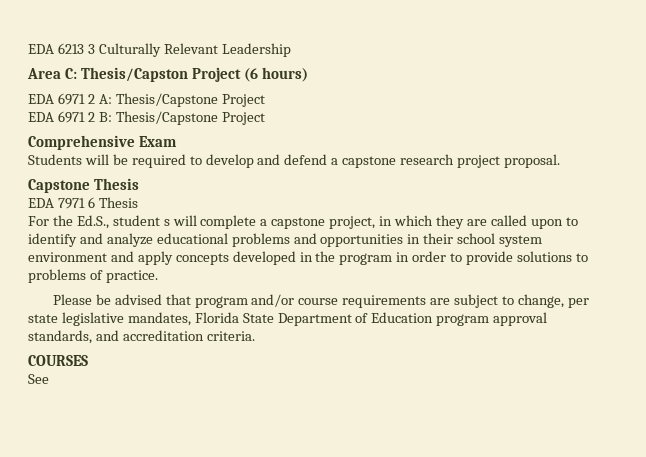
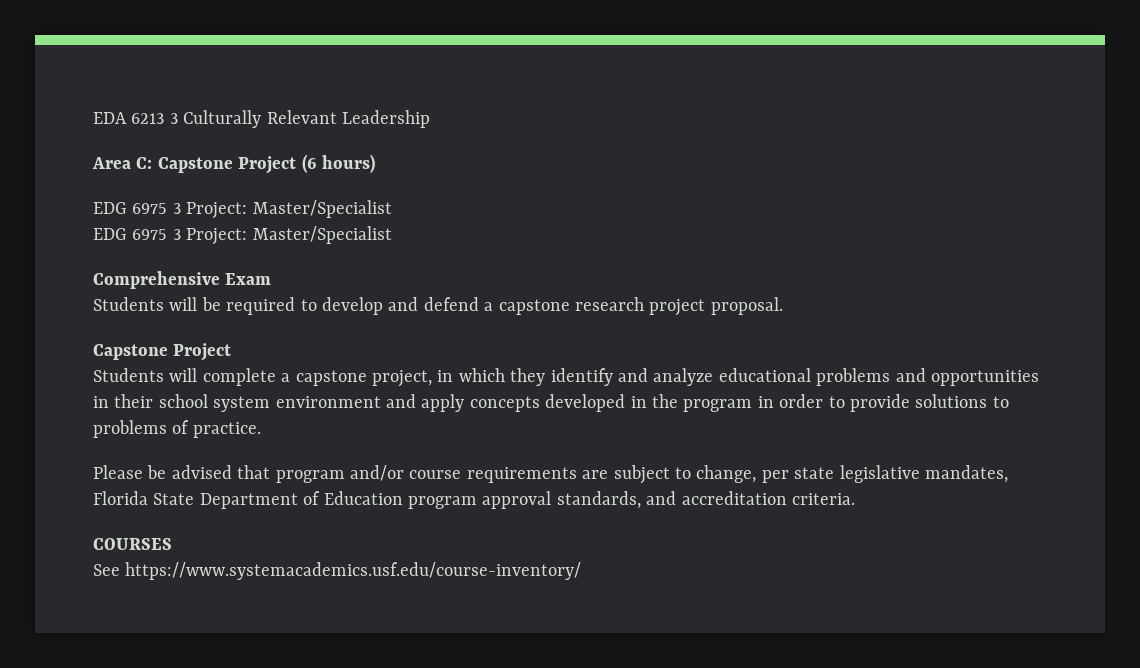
- Area C: Thesis/Capston Project (6 hours)
- EDA 6971 2 A: Thesis/Capstone Project
- EDA 6971 2 B: Thesis/Capstone Project
+ Area C: Capstone Project (6 hours)
+ EDG 6975 3 Project: Master/Specialist
+ EDG 6975 3 Project: Master/Specialist
  Students will be required to develop and defend a capstone research project proposal.
- Capstone Thesis
- EDA 7971 6 Thesis
- For the Ed.S., student s will complete a capstone project, in which they are called upon to identify and analyze educational problems and opportunities in their school system environment and apply concepts developed in the program in order to provide solutions to problems of practice.
+ Capstone Project
+ Students will complete a capstone project, in which they identify and analyze educational problems and opportunities in their school system environment and apply concepts developed in the program in order to provide solutions to problems of practice.
- See
+ See https://www.systemacademics.usf.edu/course-inventory/

